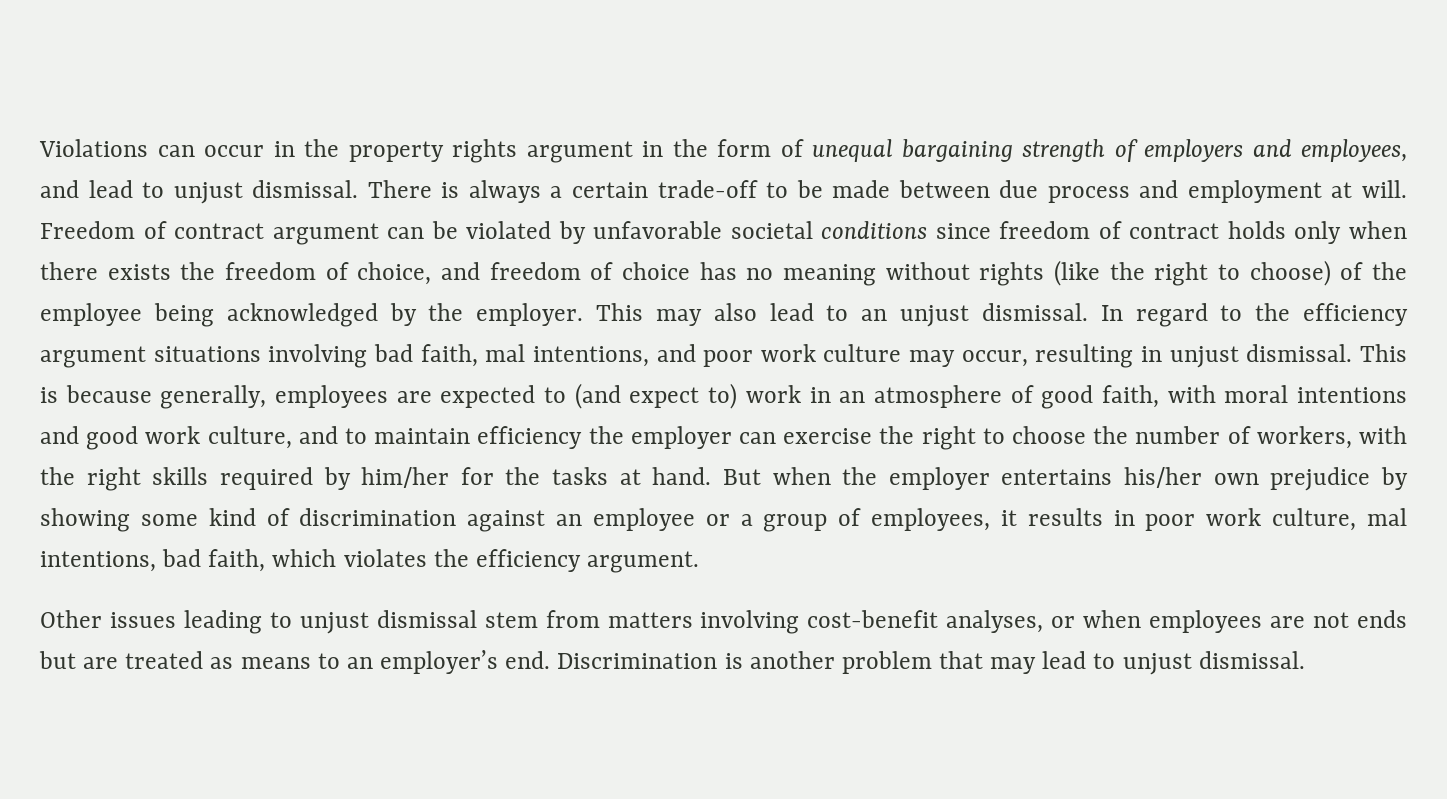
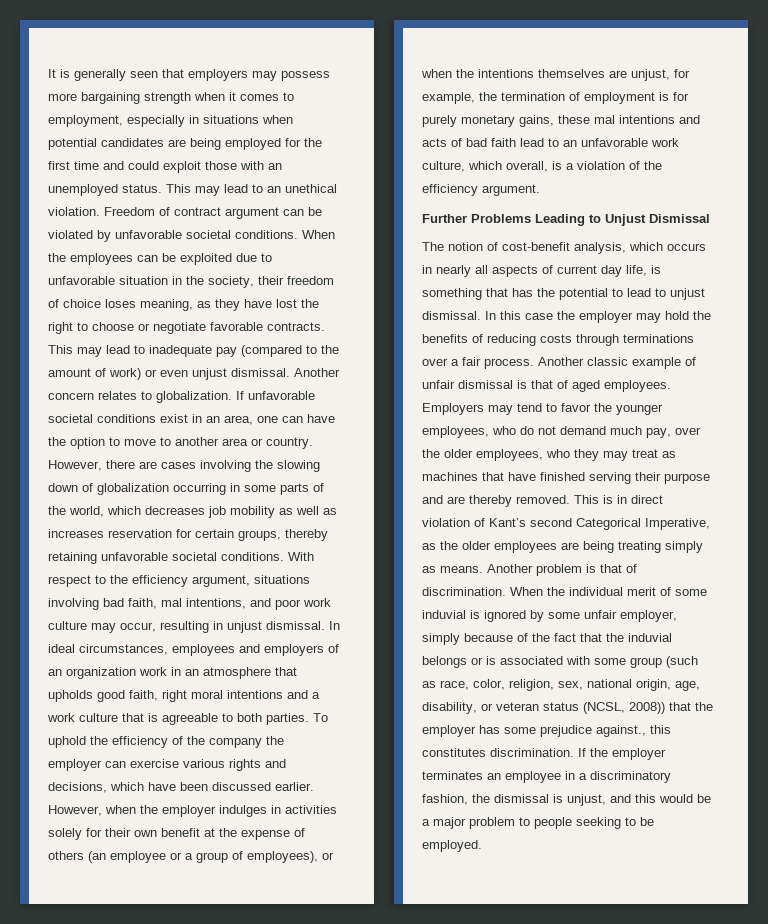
- Violations can occur in the property rights argument in the form of unequal bargaining strength of employers and employees, and lead to unjust dismissal. There is always a certain trade-off to be made between due process and employment at will.
+ It is generally seen that employers may possess more bargaining strength when it comes to employment, especially in situations when potential candidates are being employed for the first time and could exploit those with an unemployed status. This may lead to an unethical violation.
- Freedom of contract argument can be violated by unfavorable societal conditions since freedom of contract holds only when there exists the freedom of choice, and freedom of choice has no meaning without rights (like the right to choose) of the employee being acknowledged by the employer. This may also lead to an unjust dismissal. In regard to the efficiency argument situations involving bad faith, mal intentions, and poor work culture may occur, resulting in unjust dismissal.
+ Freedom of contract argument can be violated by unfavorable societal conditions. When the employees can be exploited due to unfavorable situation in the society, their freedom of choice loses meaning, as they have lost the right to choose or negotiate favorable contracts. This may lead to inadequate pay (compared to the amount of work) or even unjust dismissal. Another concern relates to globalization. If unfavorable societal conditions exist in an area, one can have the option to move to another area or country. However, there are cases involving the slowing down of globalization occurring in some parts of the world, which decreases job mobility as well as increases reservation for certain groups, thereby retaining unfavorable societal conditions. With respect to the efficiency argument, situations involving bad faith, mal intentions, and poor work culture may occur, resulting in unjust dismissal.
- This is because generally, employees are expected to (and expect to) work in an atmosphere of good faith, with moral intentions and good work culture, and to maintain efficiency the employer can exercise the right to choose the number of workers, with the right skills required by him/her for the tasks at hand. But when the employer entertains his/her own prejudice by showing some kind of discrimination against an employee or a group of employees, it results in poor work culture, mal intentions, bad faith, which violates the efficiency argument.
- Other issues leading to unjust dismissal stem from matters involving cost-benefit analyses, or when employees are not ends but are treated as means to an employer’s end. Discrimination is another problem that may lead to unjust dismissal.
+ In ideal circumstances, employees and employers of an organization work in an atmosphere that upholds good faith, right moral intentions and a work culture that is agreeable to both parties. To uphold the efficiency of the company the employer can exercise various rights and decisions, which have been discussed earlier. However, when the employer indulges in activities solely for their own benefit at the expense of others (an employee or a group of employees), or when the intentions themselves are unjust, for example, the termination of employment is for purely monetary gains, these mal intentions and acts of bad faith lead to an unfavorable work culture, which overall, is a violation of the efficiency argument.
+ Further Problems Leading to Unjust Dismissal
+ The notion of cost-benefit analysis, which occurs in nearly all aspects of current day life, is something that has the potential to lead to unjust dismissal. In this case the employer may hold the benefits of reducing costs through terminations over a fair process. Another classic example of unfair dismissal is that of aged employees. Employers may tend to favor the younger employees, who do not demand much pay, over the older employees, who they may treat as machines that have finished serving their purpose and are thereby removed. This is in direct violation of Kant’s second Categorical Imperative, as the older employees are being treating simply as means. Another problem is that of discrimination. When the individual merit of some induvial is ignored by some unfair employer, simply because of the fact that the induvial belongs or is associated with some group (such as race, color, religion, sex, national origin, age, disability, or veteran status (NCSL, 2008)) that the employer has some prejudice against., this constitutes discrimination. If the employer terminates an employee in a discriminatory fashion, the dismissal is unjust, and this would be a major problem to people seeking to be employed.

